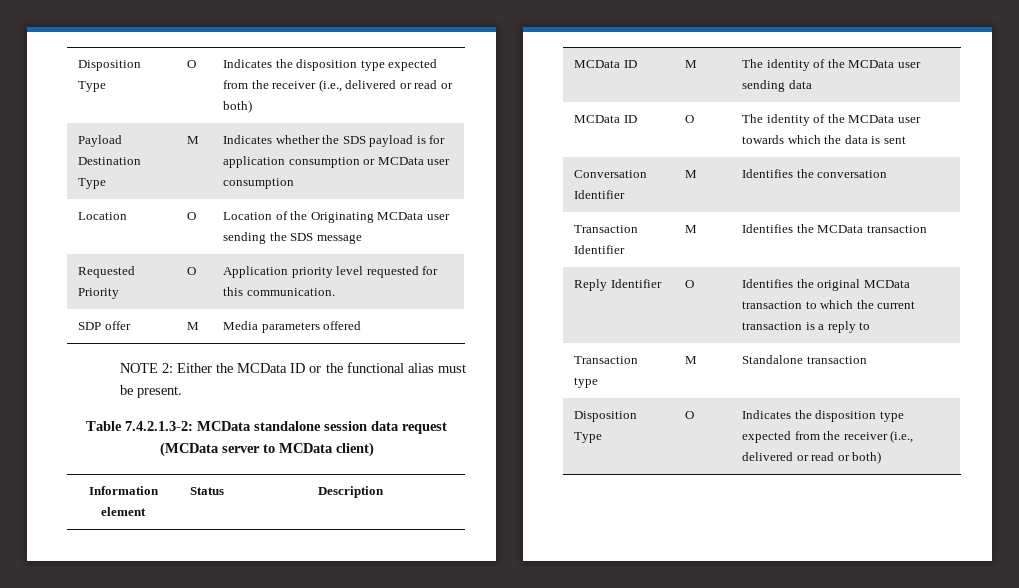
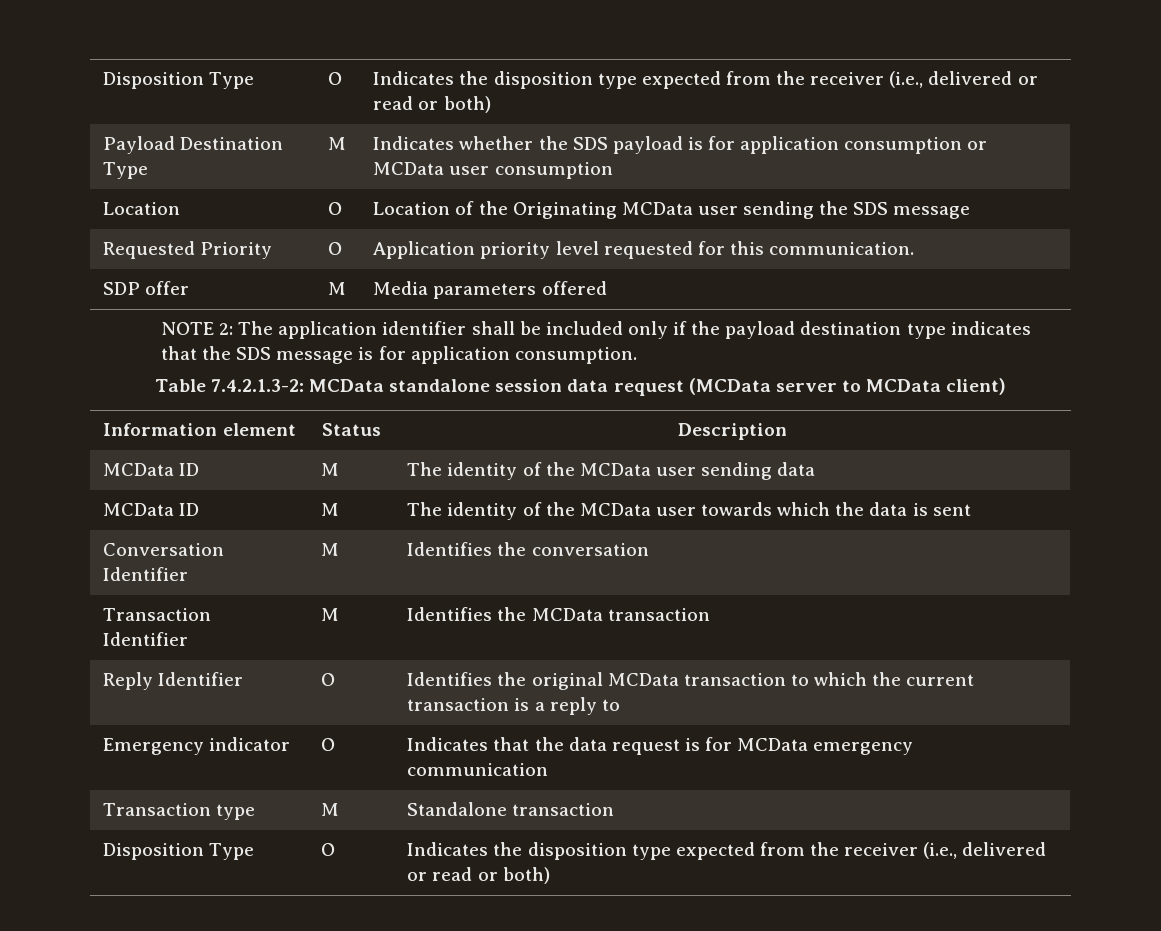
- NOTE 2: Either the MCData ID or the functional alias must be present.
+ NOTE 2: The application identifier shall be included only if the payload destination type indicates that the SDS message is for application consumption.
- MCData ID | O | The identity of the MCData user towards which the data is sent
+ MCData ID | M | The identity of the MCData user towards which the data is sent
+ Emergency indicator | O | Indicates that the data request is for MCData emergency communication

